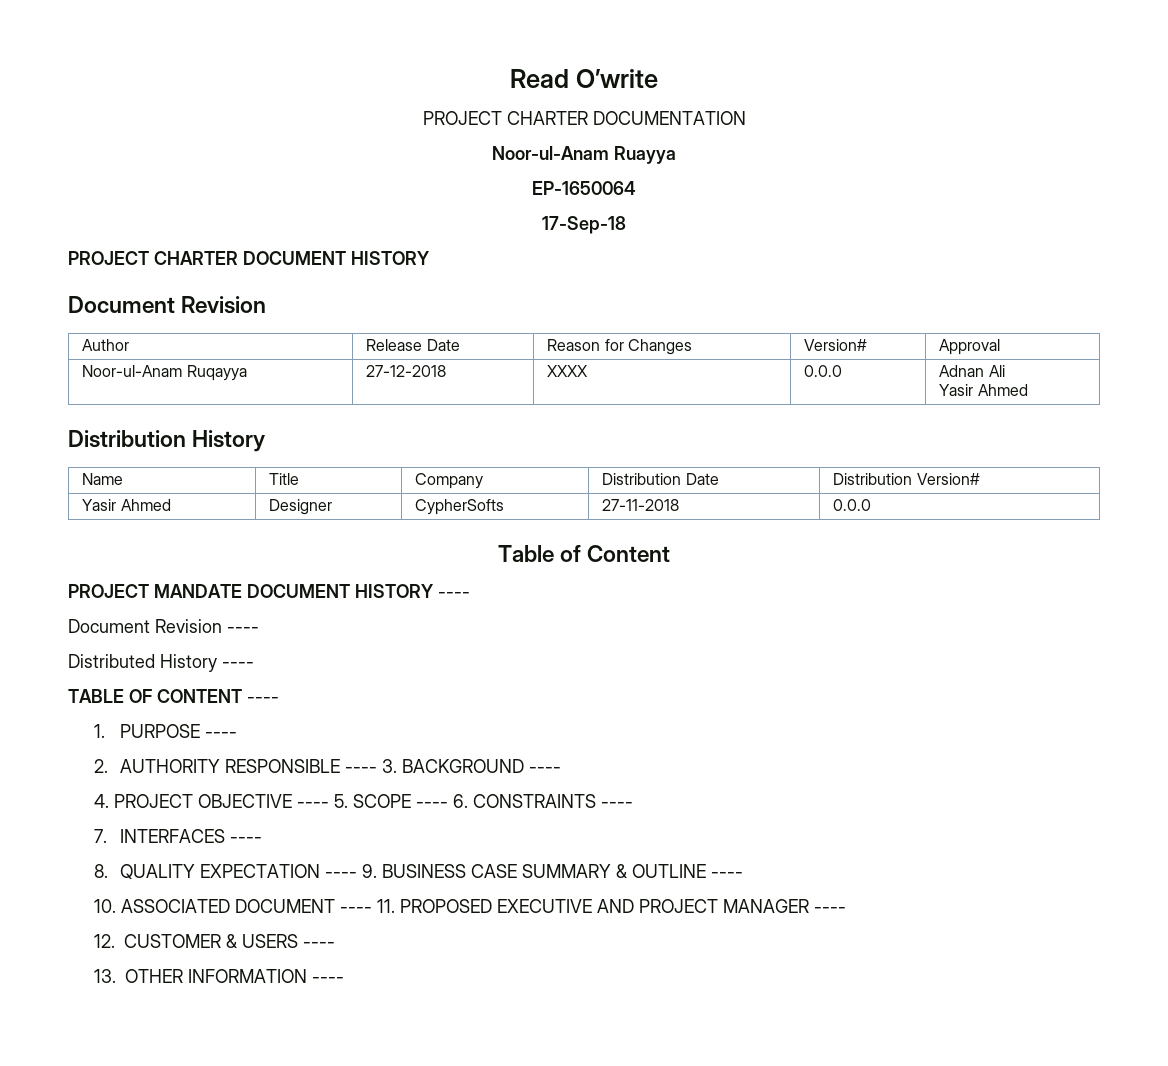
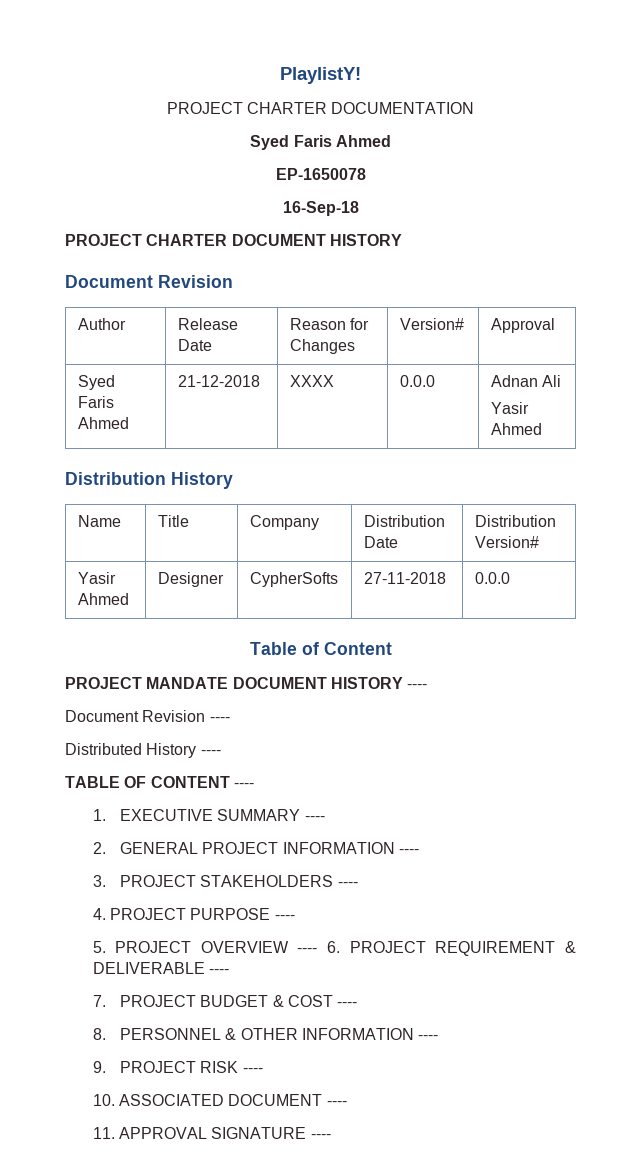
- Read O’write
+ PlaylistY!
  PROJECT CHARTER DOCUMENTATION
- Noor-ul-Anam Ruayya
- EP-1650064
- 17-Sep-18
+ Syed Faris Ahmed
+ EP-1650078
+ 16-Sep-18
- Noor-ul-Anam Ruqayya | 27-12-2018 | XXXX | 0.0.0 | Adnan Ali
+ Syed Faris Ahmed | 21-12-2018 | XXXX | 0.0.0 | Adnan Ali
- 1. PURPOSE ----
+ 1. EXECUTIVE SUMMARY ----
- 2. AUTHORITY RESPONSIBLE ---- 3. BACKGROUND ----
+ 2. GENERAL PROJECT INFORMATION ----
+ 3. PROJECT STAKEHOLDERS ----
- 4. PROJECT OBJECTIVE ---- 5. SCOPE ---- 6. CONSTRAINTS ----
- 7. INTERFACES ----
- 8. QUALITY EXPECTATION ---- 9. BUSINESS CASE SUMMARY & OUTLINE ----
+ 4. PROJECT PURPOSE ----
+ 5. PROJECT OVERVIEW ---- 6. PROJECT REQUIREMENT & DELIVERABLE ----
+ 7. PROJECT BUDGET & COST ----
+ 8. PERSONNEL & OTHER INFORMATION ----
+ 9. PROJECT RISK ----
- 10. ASSOCIATED DOCUMENT ---- 11. PROPOSED EXECUTIVE AND PROJECT MANAGER ----
- 12. CUSTOMER & USERS ----
- 13. OTHER INFORMATION ----
+ 10. ASSOCIATED DOCUMENT ----
+ 11. APPROVAL SIGNATURE ----

